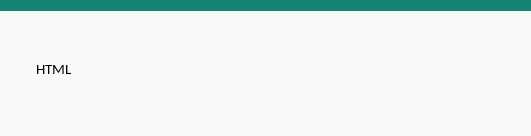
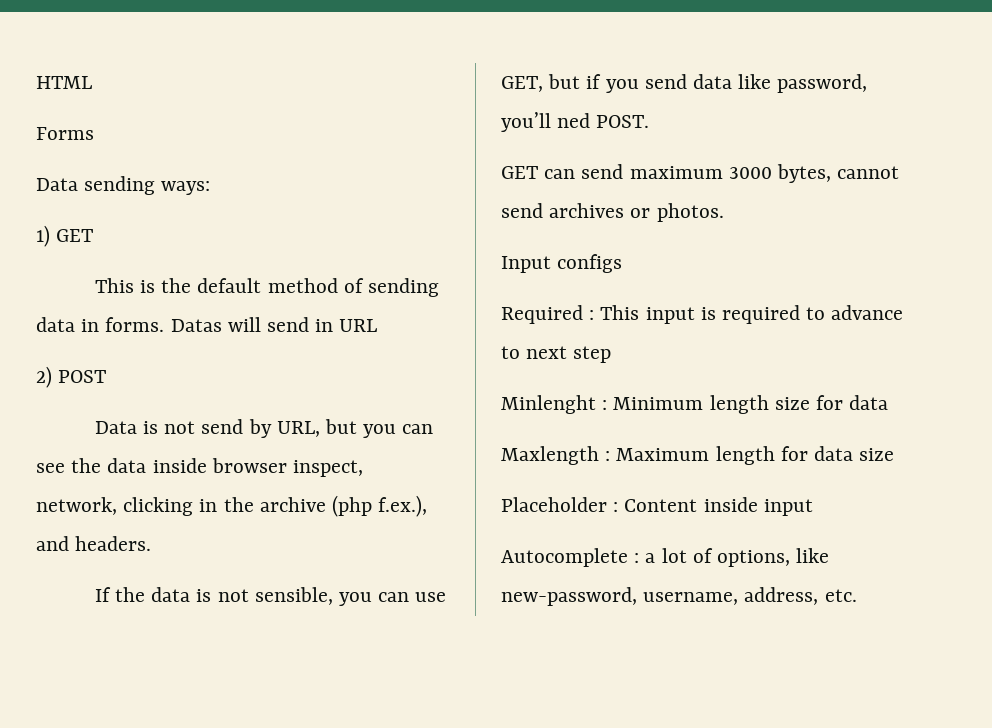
+ Forms
+ Data sending ways:
+ 1) GET
+ This is the default method of sending data in forms. Datas will send in URL
+ 2) POST
+ Data is not send by URL, but you can see the data inside browser inspect, network, clicking in the archive (php f.ex.), and headers.
+ If the data is not sensible, you can use GET, but if you send data like password, you’ll ned POST.
+ GET can send maximum 3000 bytes, cannot send archives or photos.
+ Input configs
+ Required : This input is required to advance to next step
+ Minlenght : Minimum length size for data
+ Maxlength : Maximum length for data size
+ Placeholder : Content inside input
+ Autocomplete : a lot of options, like new-password, username, address, etc.

